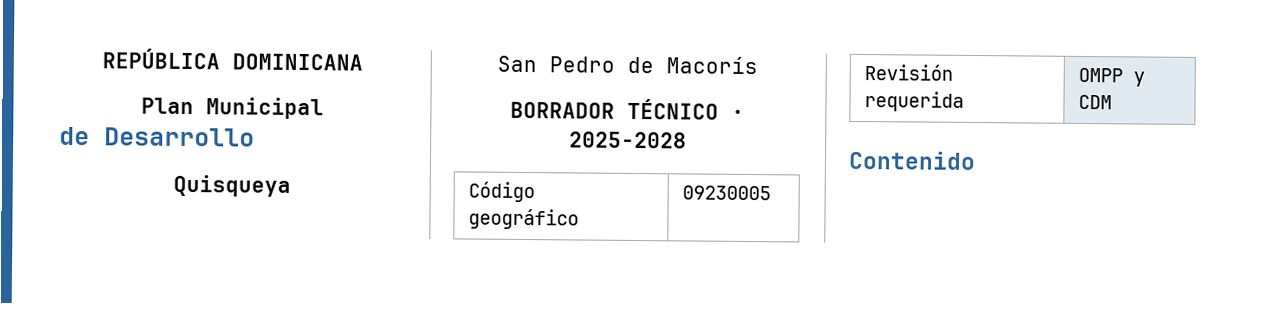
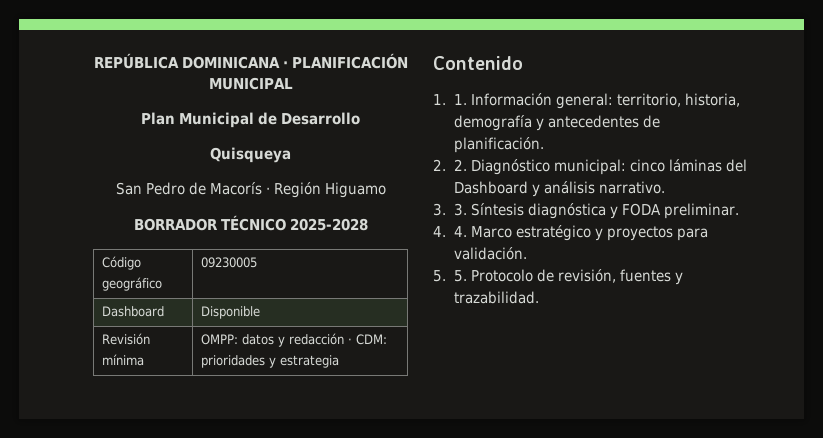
- REPÚBLICA DOMINICANA
+ REPÚBLICA DOMINICANA · PLANIFICACIÓN MUNICIPAL
- Plan Municipal
- de Desarrollo
+ Plan Municipal de Desarrollo
- San Pedro de Macorís
+ San Pedro de Macorís · Región Higuamo
- BORRADOR TÉCNICO · 2025-2028
+ BORRADOR TÉCNICO 2025-2028
+ Dashboard | Disponible
- Revisión requerida | OMPP y CDM
+ Revisión mínima | OMPP: datos y redacción · CDM: prioridades y estrategia
  Contenido
+ 1. 1. Información general: territorio, historia, demografía y antecedentes de planificación.
+ 2. 2. Diagnóstico municipal: cinco láminas del Dashboard y análisis narrativo.
+ 3. 3. Síntesis diagnóstica y FODA preliminar.
+ 4. 4. Marco estratégico y proyectos para validación.
+ 5. 5. Protocolo de revisión, fuentes y trazabilidad.

